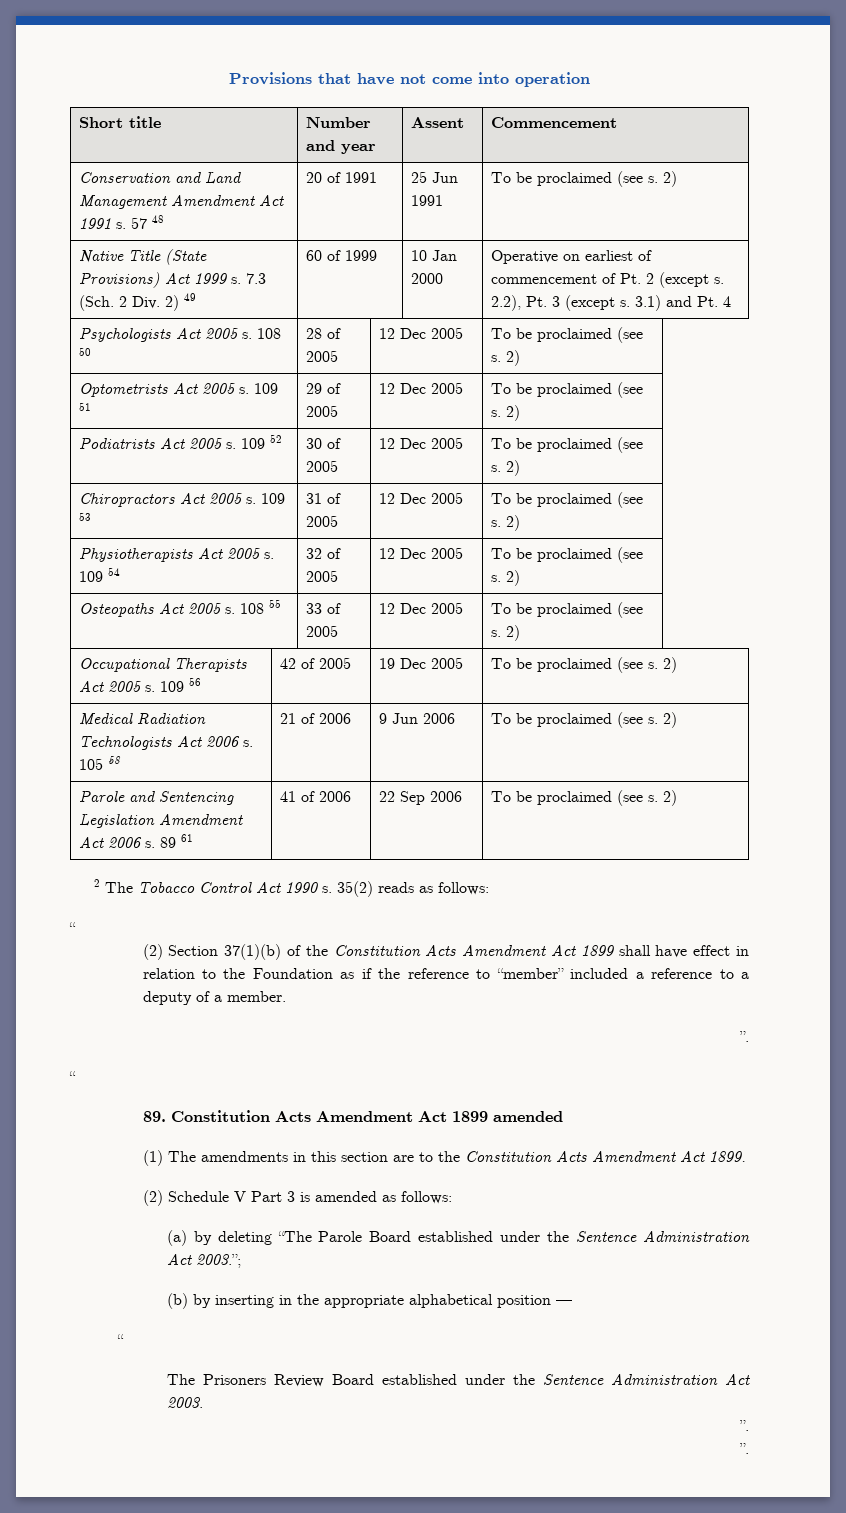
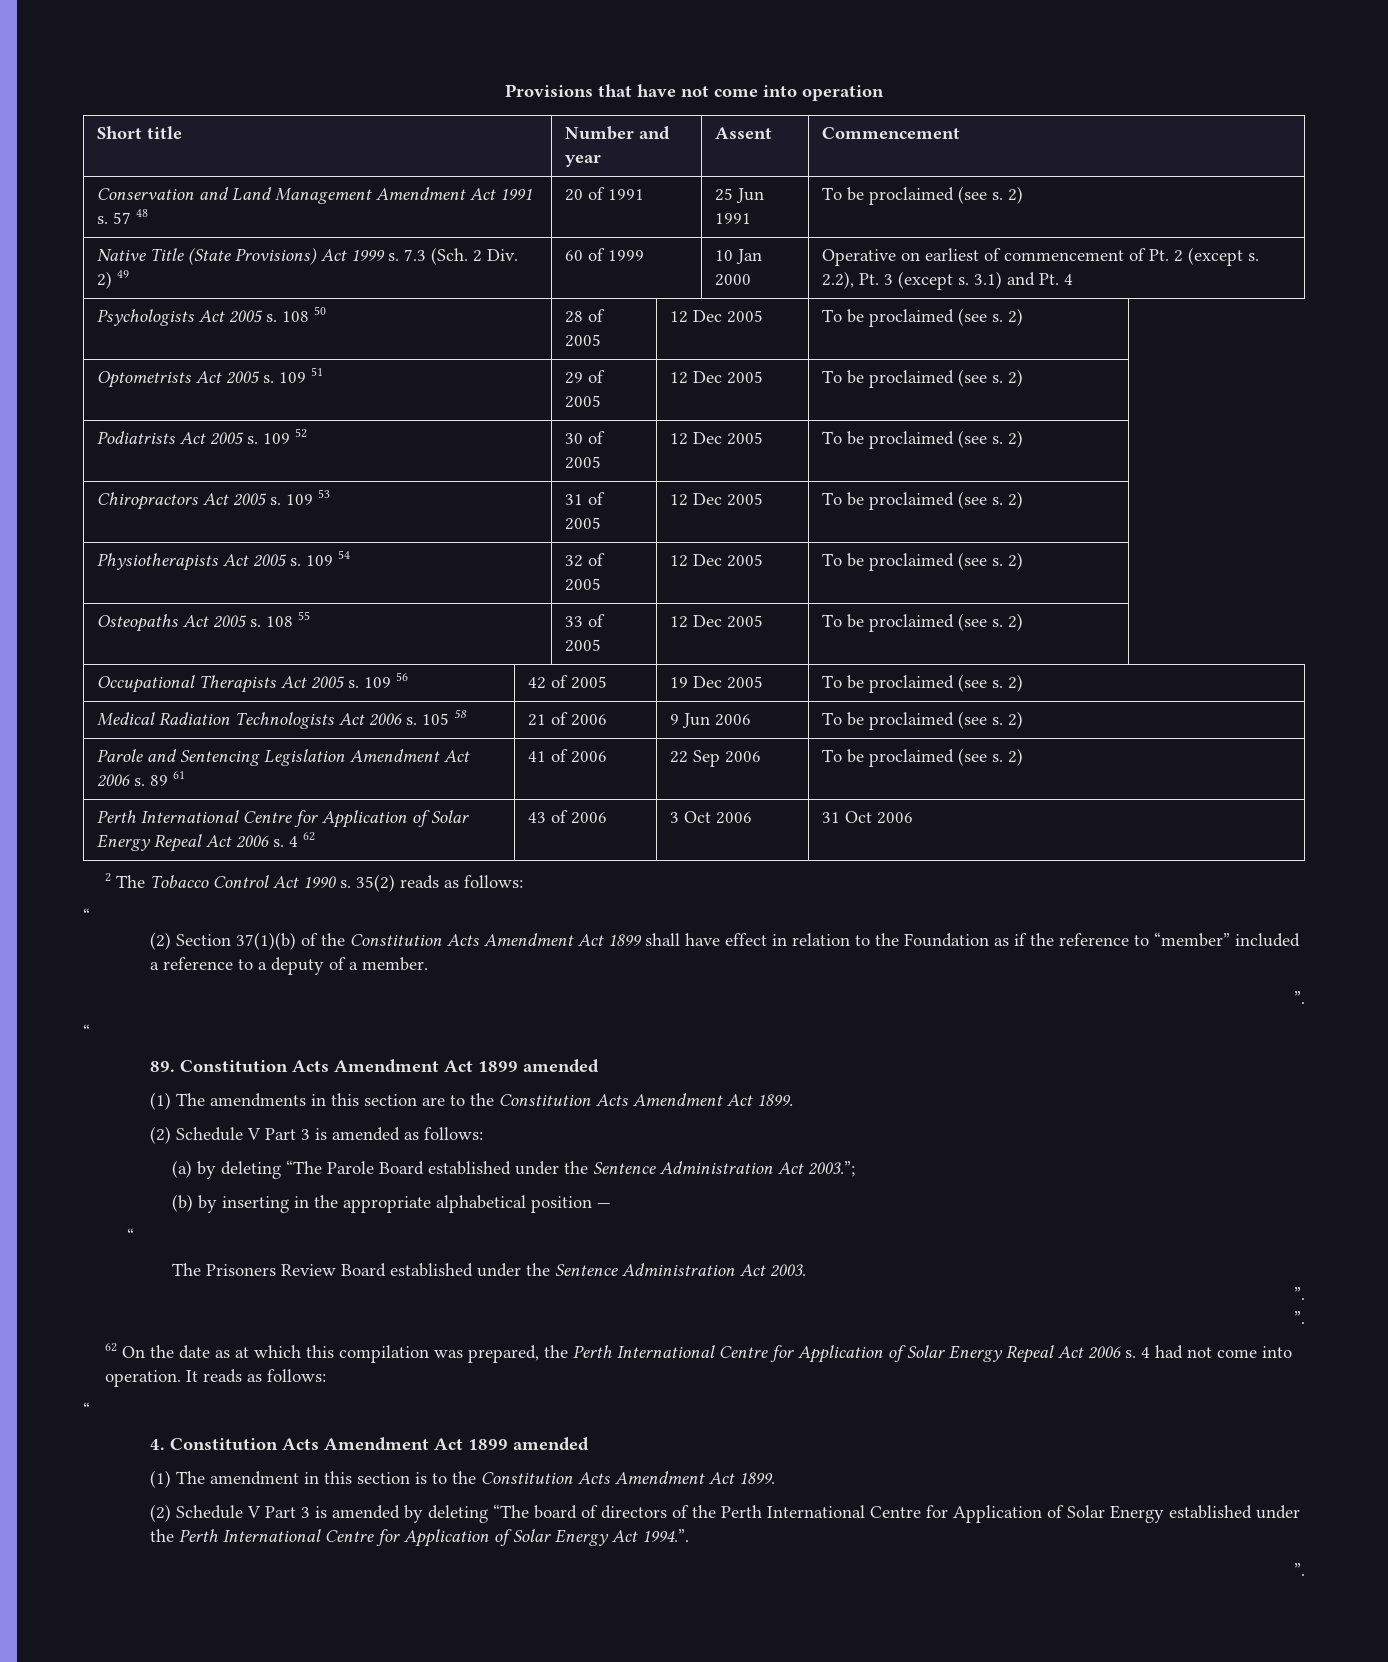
+ Perth International Centre for Application of Solar Energy Repeal Act 2006 s. 4 62 | 43 of 2006 | 3 Oct 2006 | 31 Oct 2006
+ 62 On the date as at which this compilation was prepared, the Perth International Centre for Application of Solar Energy Repeal Act 2006 s. 4 had not come into operation. It reads as follows:
+ “
+ 4. Constitution Acts Amendment Act 1899 amended
+ (1) The amendment in this section is to the Constitution Acts Amendment Act 1899.
+ (2) Schedule V Part 3 is amended by deleting “The board of directors of the Perth International Centre for Application of Solar Energy established under the Perth International Centre for Application of Solar Energy Act 1994.”.
+ ”.

